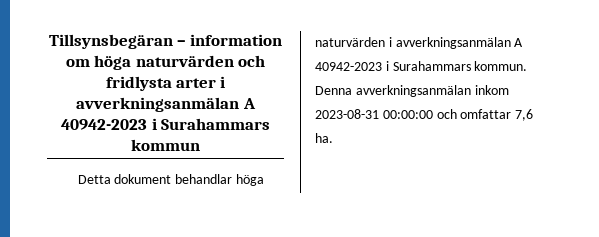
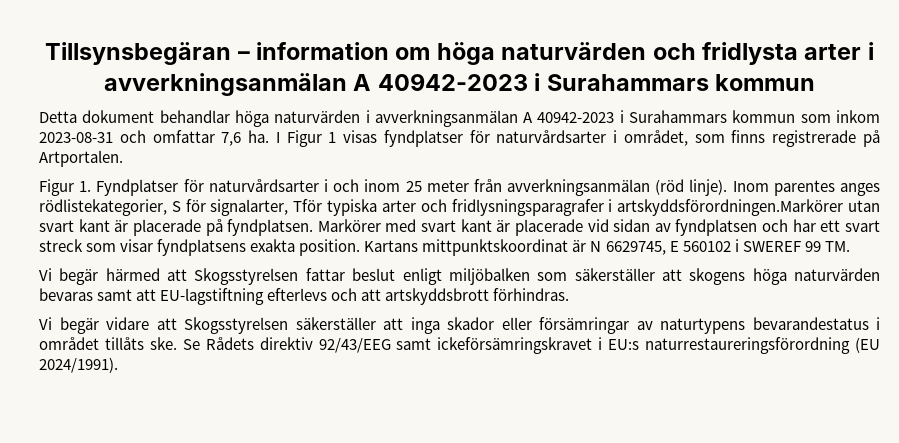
- Detta dokument behandlar höga naturvärden i avverkningsanmälan A 40942-2023 i Surahammars kommun. Denna avverkningsanmälan inkom 2023-08-31 00:00:00 och omfattar 7,6 ha.
+ Detta dokument behandlar höga naturvärden i avverkningsanmälan A 40942-2023 i Surahammars kommun som inkom 2023-08-31 och omfattar 7,6 ha.
+ I Figur 1 visas fyndplatser för naturvårdsarter i området, som finns registrerade på Artportalen.
+ Figur 1. Fyndplatser för naturvårdsarter i och inom 25 meter från avverkningsanmälan (röd linje). Inom parentes anges rödlistekategorier, S för signalarter, Tför typiska arter och fridlysningsparagrafer i artskyddsförordningen.Markörer utan svart kant är placerade på fyndplatsen. Markörer med svart kant är placerade vid sidan av fyndplatsen och har ett svart streck som visar fyndplatsens exakta position. Kartans mittpunktskoordinat är N 6629745, E 560102 i SWEREF 99 TM.
+ Vi begär härmed att Skogsstyrelsen fattar beslut enligt miljöbalken som säkerställer att skogens höga naturvärden bevaras samt att EU-lagstiftning efterlevs och att artskyddsbrott förhindras.
+ Vi begär vidare att Skogsstyrelsen säkerställer att inga skador eller försämringar av naturtypens bevarandestatus i området tillåts ske. Se Rådets direktiv 92/43/EEG samt ickeförsämringskravet i EU:s naturrestaureringsförordning (EU 2024/1991).

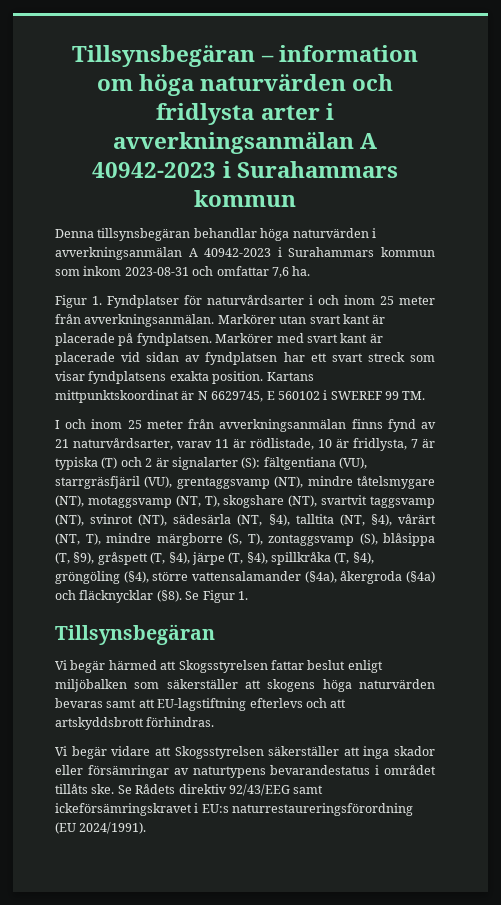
- Detta dokument behandlar höga naturvärden i avverkningsanmälan A 40942-2023 i Surahammars kommun som inkom 2023-08-31 och omfattar 7,6 ha. I Figur 1 visas fyndplatser för naturvårdsarter i området, som finns registrerade på Artportalen.
+ Denna tillsynsbegäran behandlar höga naturvärden i avverkningsanmälan A 40942-2023 i Surahammars kommun som inkom 2023-08-31 och omfattar 7,6 ha.
- Figur 1. Fyndplatser för naturvårdsarter i och inom 25 meter från avverkningsanmälan (röd linje). Inom parentes anges rödlistekategorier, S för signalarter, Tför typiska arter och fridlysningsparagrafer i artskyddsförordningen.Markörer utan svart kant är placerade på fyndplatsen.
+ Figur 1. Fyndplatser för naturvårdsarter i och inom 25 meter från avverkningsanmälan. Markörer utan svart kant är placerade på fyndplatsen.
- Markörer med svart kant är placerade vid sidan av fyndplatsen och har ett svart streck som visar fyndplatsens exakta position.
+ Markörer med svart kant är placerade vid sidan av fyndplatsen har ett svart streck som visar fyndplatsens exakta position.
+ I och inom 25 meter från avverkningsanmälan finns fynd av 21 naturvårdsarter, varav 11 är rödlistade, 10 är fridlysta, 7 är typiska (T) och 2 är signalarter (S): fältgentiana (VU), starrgräsfjäril (VU), grentaggsvamp (NT), mindre tåtelsmygare (NT), motaggsvamp (NT, T), skogshare (NT), svartvit taggsvamp (NT), svinrot (NT), sädesärla (NT, §4), talltita (NT, §4), vårärt (NT, T), mindre märgborre (S, T), zontaggsvamp (S), blåsippa (T, §9), gråspett (T, §4), järpe (T, §4), spillkråka (T, §4), gröngöling (§4), större vattensalamander (§4a), åkergroda (§4a) och fläcknycklar (§8). Se Figur 1.
+ Tillsynsbegäran

